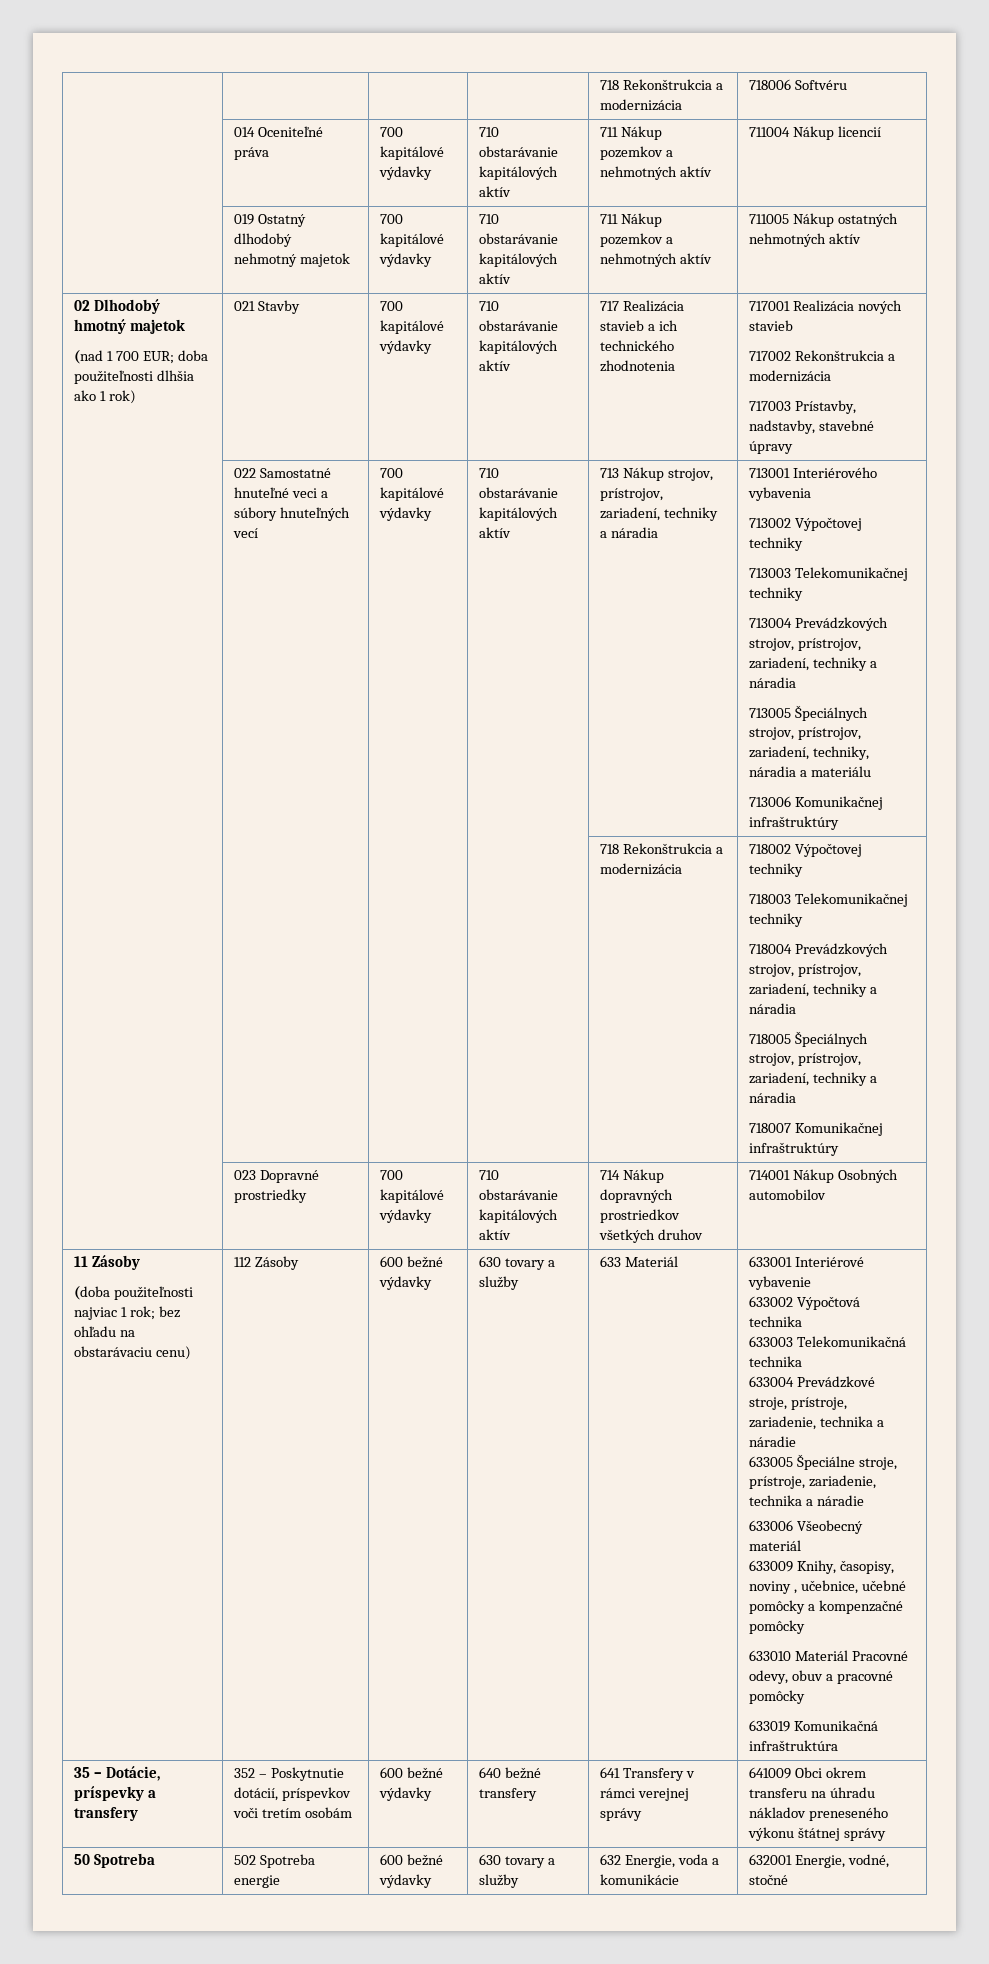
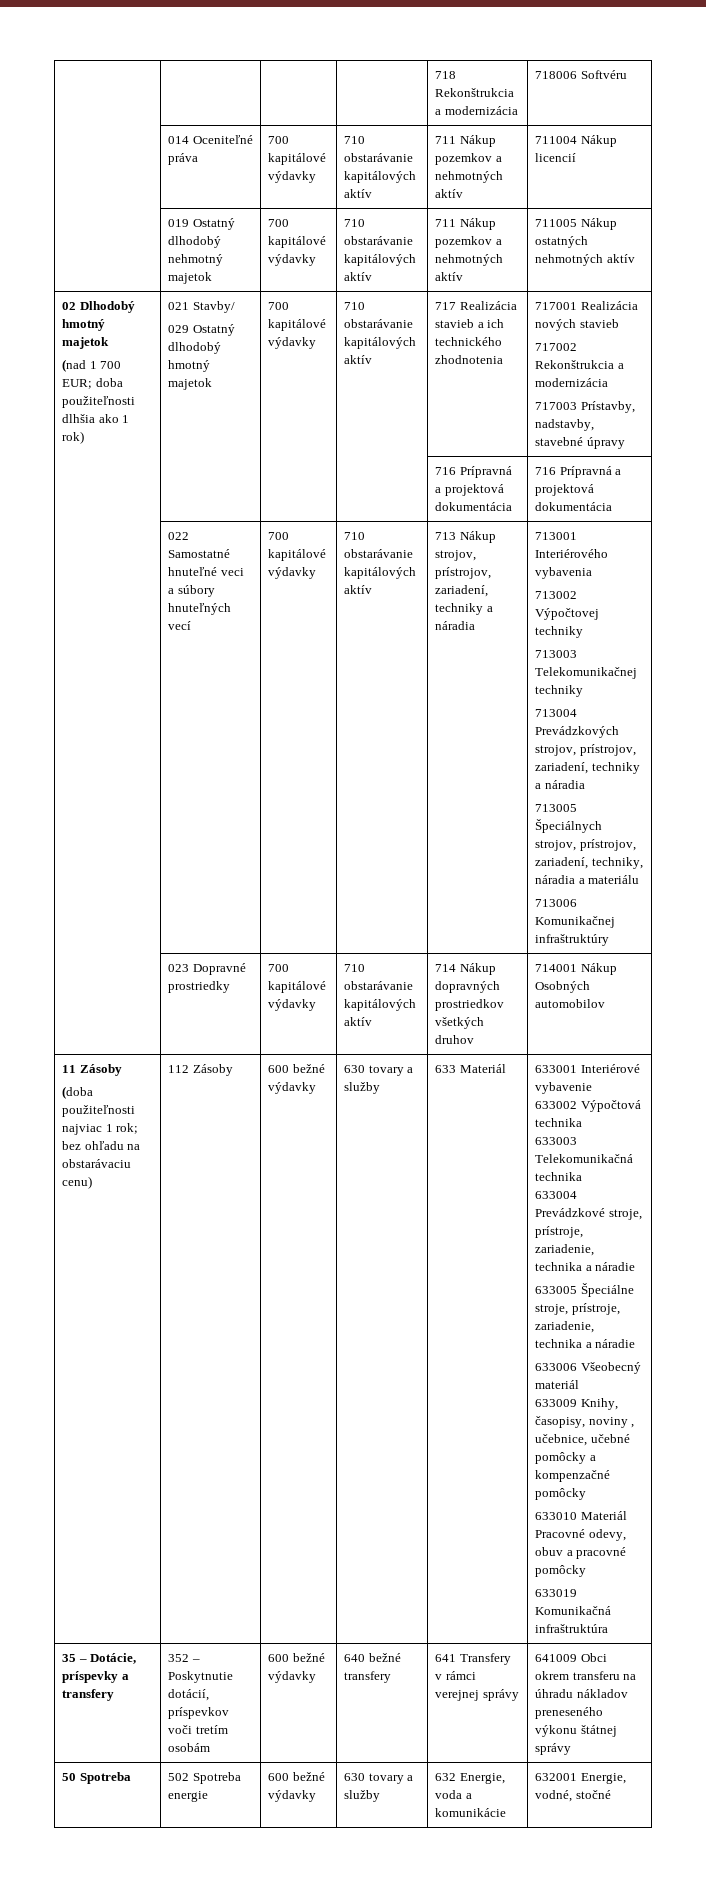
- 021 Stavby
+ 021 Stavby/
+ 029 Ostatný dlhodobý hmotný majetok
+ | | | | 716 Prípravná a projektová dokumentácia | 716 Prípravná a projektová dokumentácia
- | | | | 718 Rekonštrukcia a modernizácia | 718002 Výpočtovej techniky
- 718003 Telekomunikačnej techniky
- 718004 Prevádzkových strojov, prístrojov, zariadení, techniky a náradia
- 718005 Špeciálnych strojov, prístrojov, zariadení, techniky a náradia
- 718007 Komunikačnej infraštruktúry

